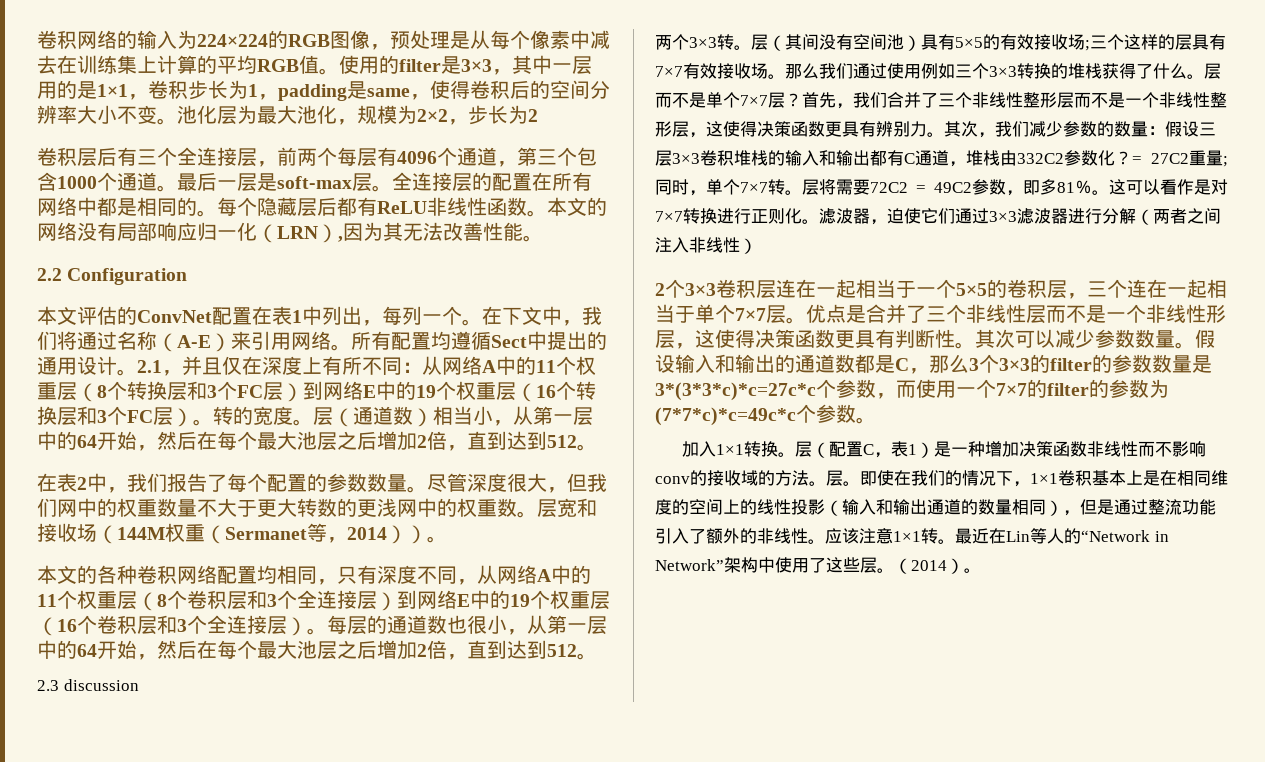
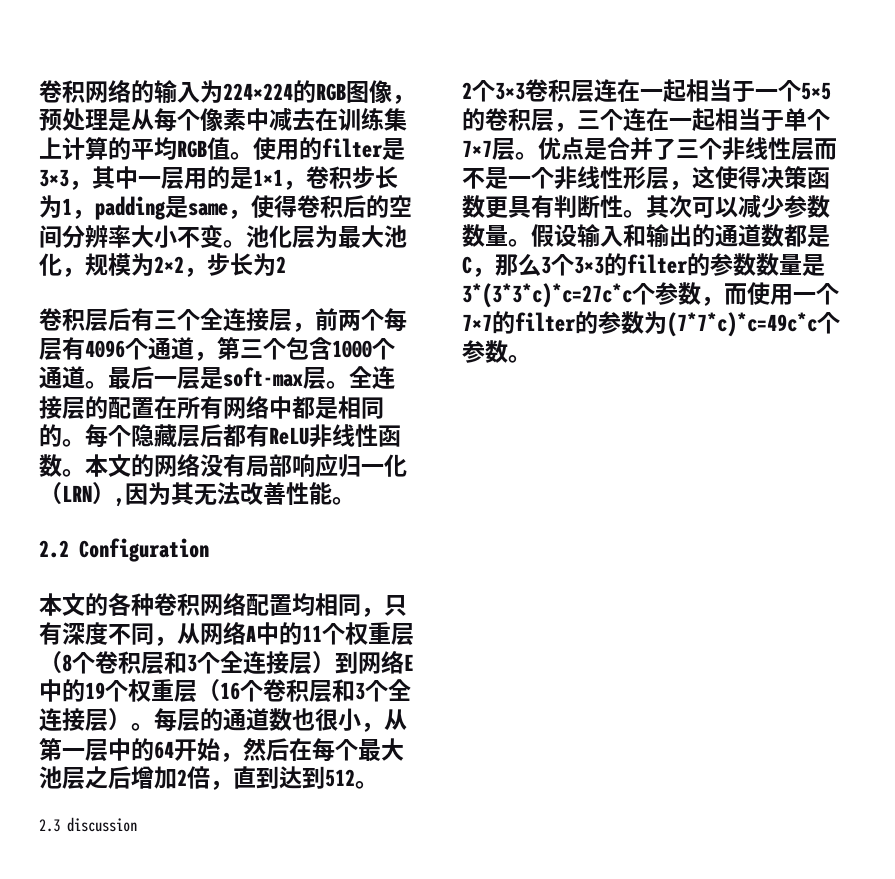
- 本文评估的ConvNet配置在表1中列出，每列一个。在下文中，我们将通过名称（A-E）来引用网络。所有配置均遵循Sect中提出的通用设计。2.1，并且仅在深度上有所不同：从网络A中的11个权重层（8个转换层和3个FC层）到网络E中的19个权重层（16个转换层和3个FC层）。转的宽度。层（通道数）相当小，从第一层中的64开始，然后在每个最大池层之后增加2倍，直到达到512。
- 在表2中，我们报告了每个配置的参数数量。尽管深度很大，但我们网中的权重数量不大于更大转数的更浅网中的权重数。层宽和接收场（144M权重（Sermanet等，2014））。
- 两个3×3转。层（其间没有空间池）具有5×5的有效接收场;三个这样的层具有7×7有效接收场。那么我们通过使用例如三个3×3转换的堆栈获得了什么。层而不是单个7×7层？首先，我们合并了三个非线性整形层而不是一个非线性整形层，这使得决策函数更具有辨别力。其次，我们减少参数的数量：假设三层3×3卷积堆栈的输入和输出都有C通道，堆栈由332C2参数化？= 27C2重量;同时，单个7×7转。层将需要72C2 = 49C2参数，即多81％。这可以看作是对7×7转换进行正则化。滤波器，迫使它们通过3×3滤波器进行分解（两者之间注入非线性）
- 加入1×1转换。层（配置C，表1）是一种增加决策函数非线性而不影响conv的接收域的方法。层。即使在我们的情况下，1×1卷积基本上是在相同维度的空间上的线性投影（输入和输出通道的数量相同），但是通过整流功能引入了额外的非线性。应该注意1×1转。最近在Lin等人的“Network in Network”架构中使用了这些层。（2014）。

